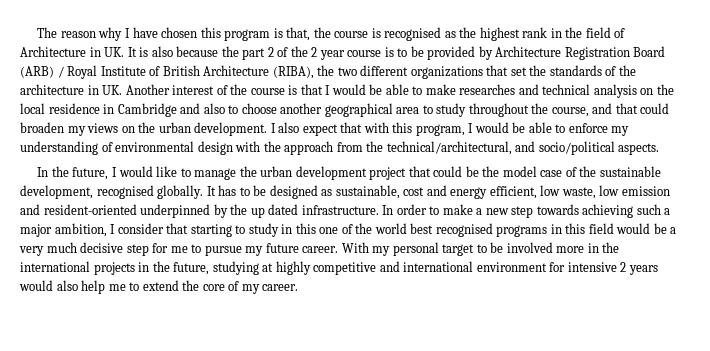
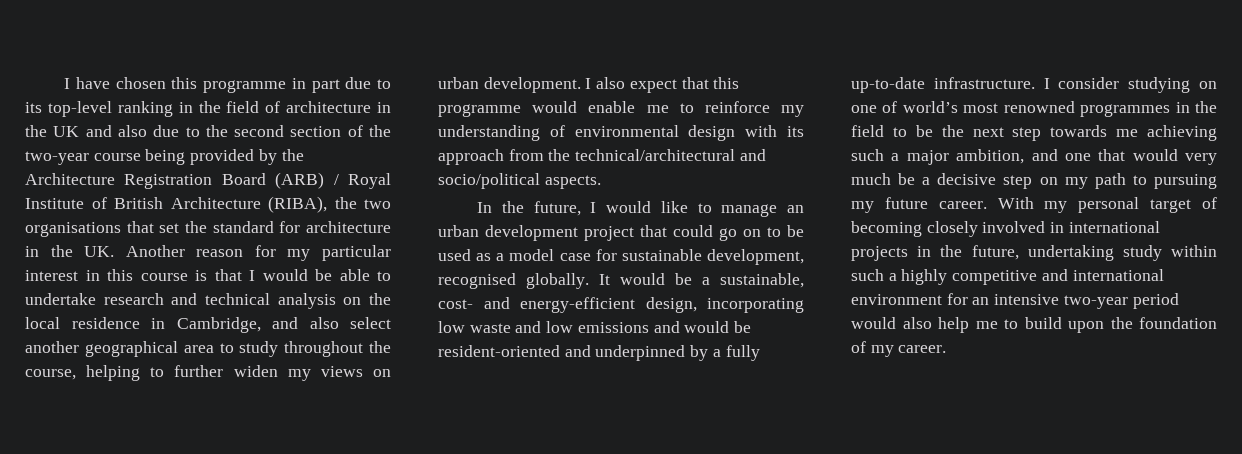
- The reason why I have chosen this program is that, the course is recognised as the highest rank in the field of Architecture in UK. It is also because the part 2 of the 2 year course is to be provided by Architecture Registration Board (ARB) / Royal Institute of British Architecture (RIBA), the two different organizations that set the standards of the architecture in UK. Another interest of the course is that I would be able to make researches and technical analysis on the local residence in Cambridge and also to choose another geographical area to study throughout the course, and that could broaden my views on the urban development.
+ I have chosen this programme in part due to its top-level ranking in the field of architecture in the UK and also due to the second section of the two-year course being provided by the Architecture Registration Board (ARB) / Royal Institute of British Architecture (RIBA), the two organisations that set the standard for architecture in the UK. Another reason for my particular interest in this course is that I would be able to undertake research and technical analysis on the local residence in Cambridge, and also select another geographical area to study throughout the course, helping to further widen my views on urban development.
- I also expect that with this program, I would be able to enforce my understanding of environmental design with the approach from the technical/architectural, and socio/political aspects.
+ I also expect that this programme would enable me to reinforce my understanding of environmental design with its approach from the technical/architectural and socio/political aspects.
- In the future, I would like to manage the urban development project that could be the model case of the sustainable development, recognised globally.
+ In the future, I would like to manage an urban development project that could go on to be used as a model case for sustainable development, recognised globally.
- It has to be designed as sustainable, cost and energy efficient, low waste, low emission and resident-oriented underpinned by the up dated infrastructure. In order to make a new step towards achieving such a major ambition, I consider that starting to study in this one of the world best recognised programs in this field would be a very much decisive step for me to pursue my future career.
+ It would be a sustainable, cost- and energy-efficient design, incorporating low waste and low emissions and would be resident-oriented and underpinned by a fully up-to-date infrastructure. I consider studying on one of world’s most renowned programmes in the field to be the next step towards me achieving such a major ambition, and one that would very much be a decisive step on my path to pursuing my future career.
- With my personal target to be involved more in the international projects in the future, studying at highly competitive and international environment for intensive 2 years would also help me to extend the core of my career.
+ With my personal target of becoming closely involved in international projects in the future, undertaking study within such a highly competitive and international environment for an intensive two-year period would also help me to build upon the foundation of my career.

